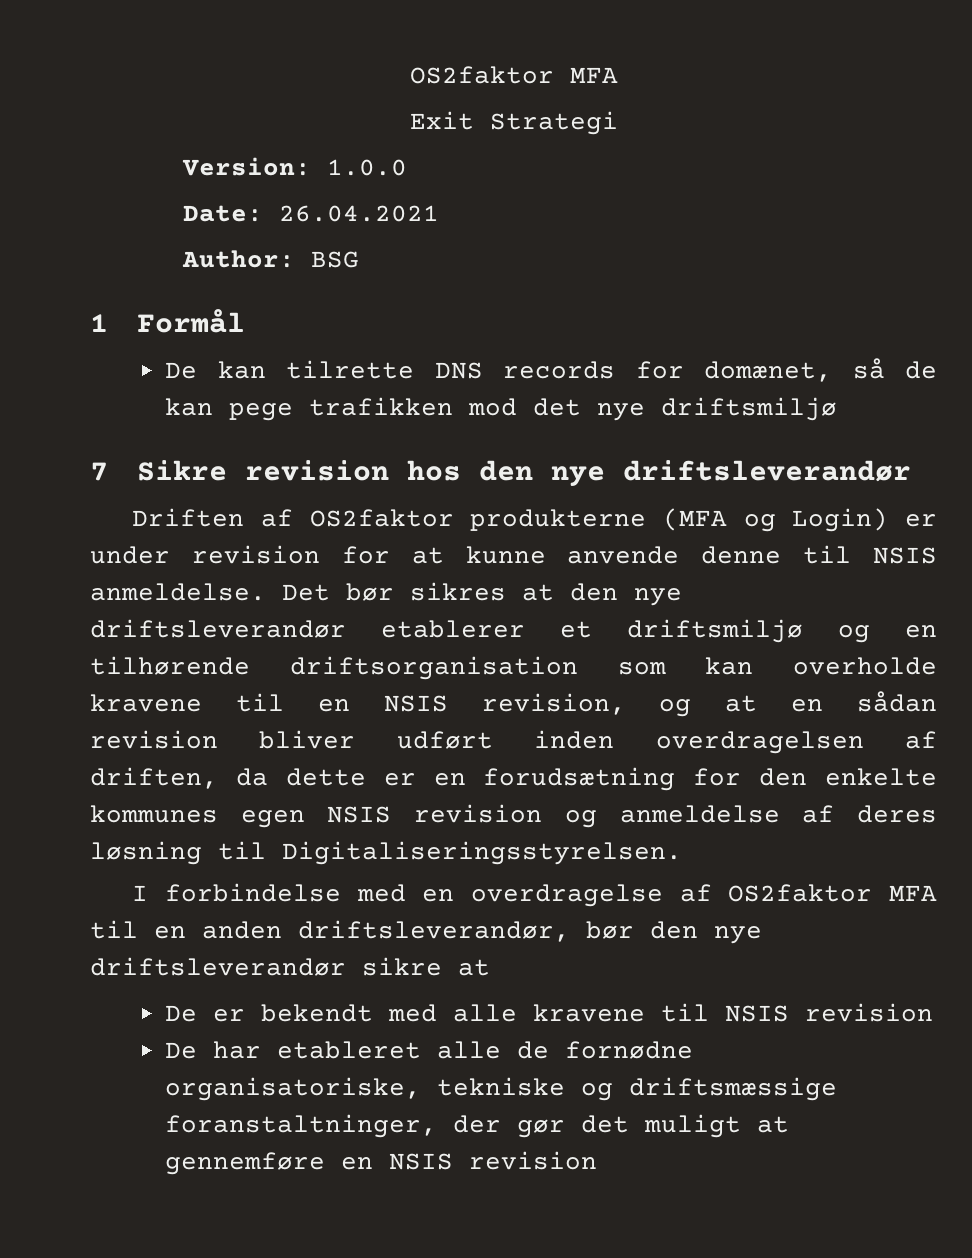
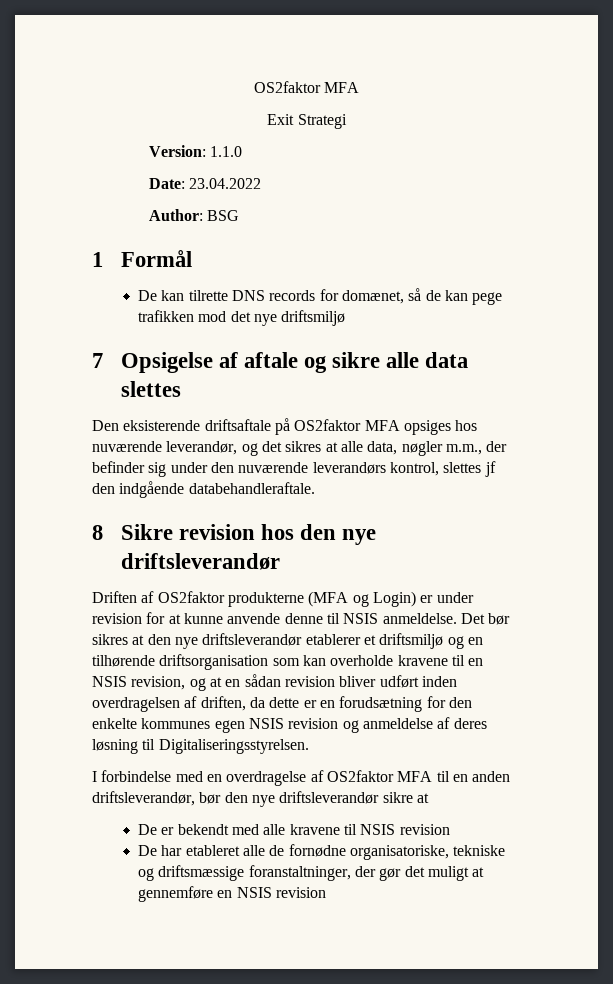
- Version: 1.0.0
+ Version: 1.1.0
- Date: 26.04.2021
+ Date: 23.04.2022
- 7 Sikre revision hos den nye driftsleverandør
+ 7 Opsigelse af aftale og sikre alle data slettes
+ Den eksisterende driftsaftale på OS2faktor MFA opsiges hos nuværende leverandør, og det sikres at alle data, nøgler m.m., der befinder sig under den nuværende leverandørs kontrol, slettes jf den indgående databehandleraftale.
+ 8 Sikre revision hos den nye driftsleverandør

